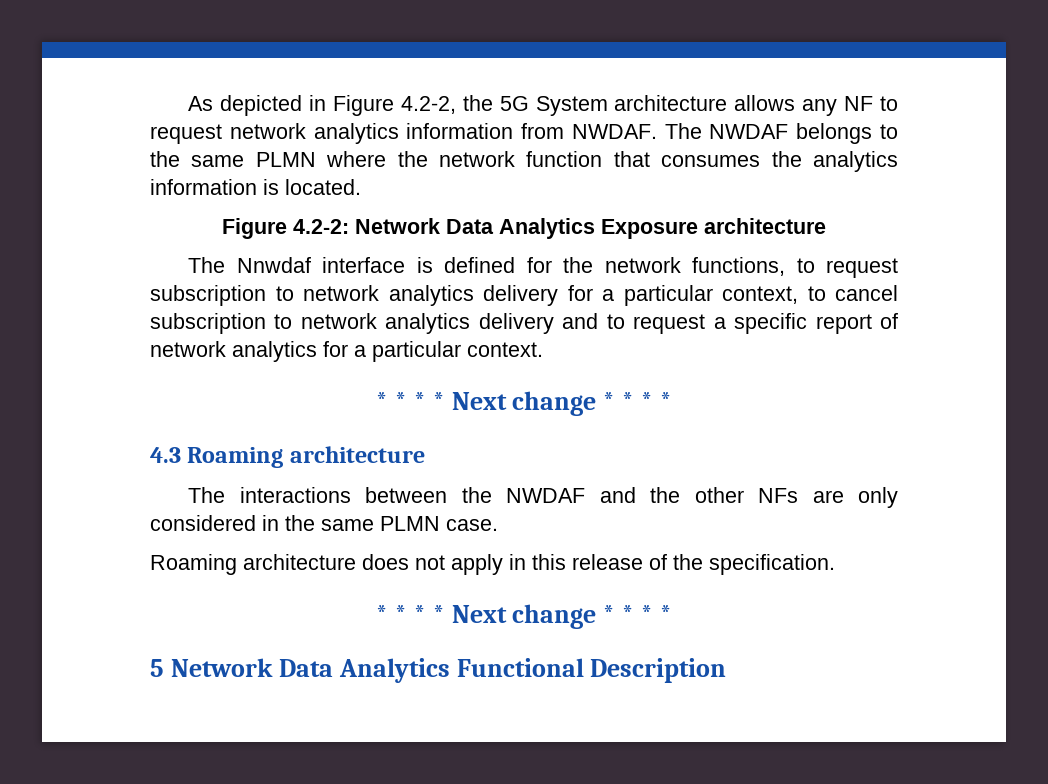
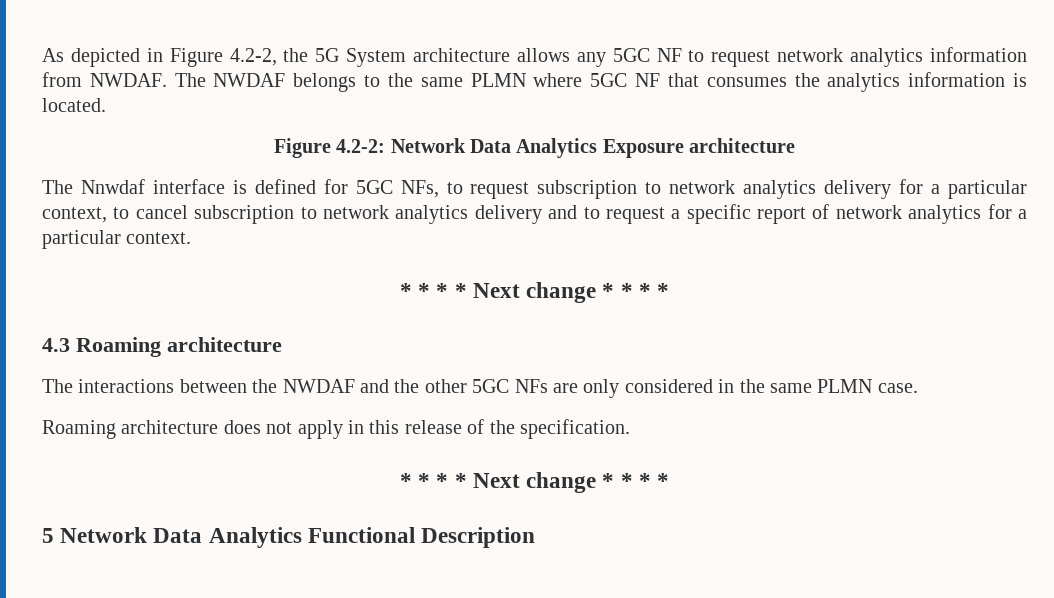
- As depicted in Figure 4.2-2, the 5G System architecture allows any NF to request network analytics information from NWDAF.
+ As depicted in Figure 4.2-2, the 5G System architecture allows any 5GC NF to request network analytics information from NWDAF.
- The NWDAF belongs to the same PLMN where the network function that consumes the analytics information is located.
+ The NWDAF belongs to the same PLMN where 5GC NF that consumes the analytics information is located.
- The Nnwdaf interface is defined for the network functions, to request subscription to network analytics delivery for a particular context, to cancel subscription to network analytics delivery and to request a specific report of network analytics for a particular context.
+ The Nnwdaf interface is defined for 5GC NFs, to request subscription to network analytics delivery for a particular context, to cancel subscription to network analytics delivery and to request a specific report of network analytics for a particular context.
- The interactions between the NWDAF and the other NFs are only considered in the same PLMN case.
+ The interactions between the NWDAF and the other 5GC NFs are only considered in the same PLMN case.

